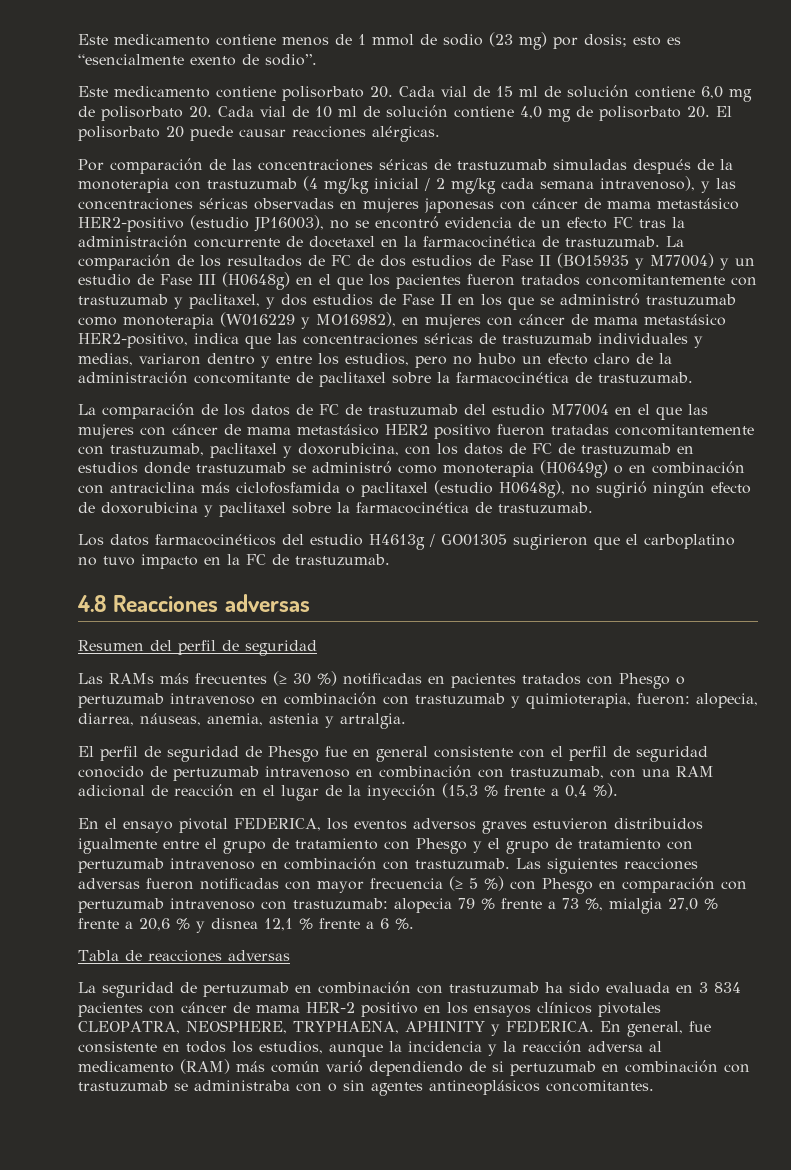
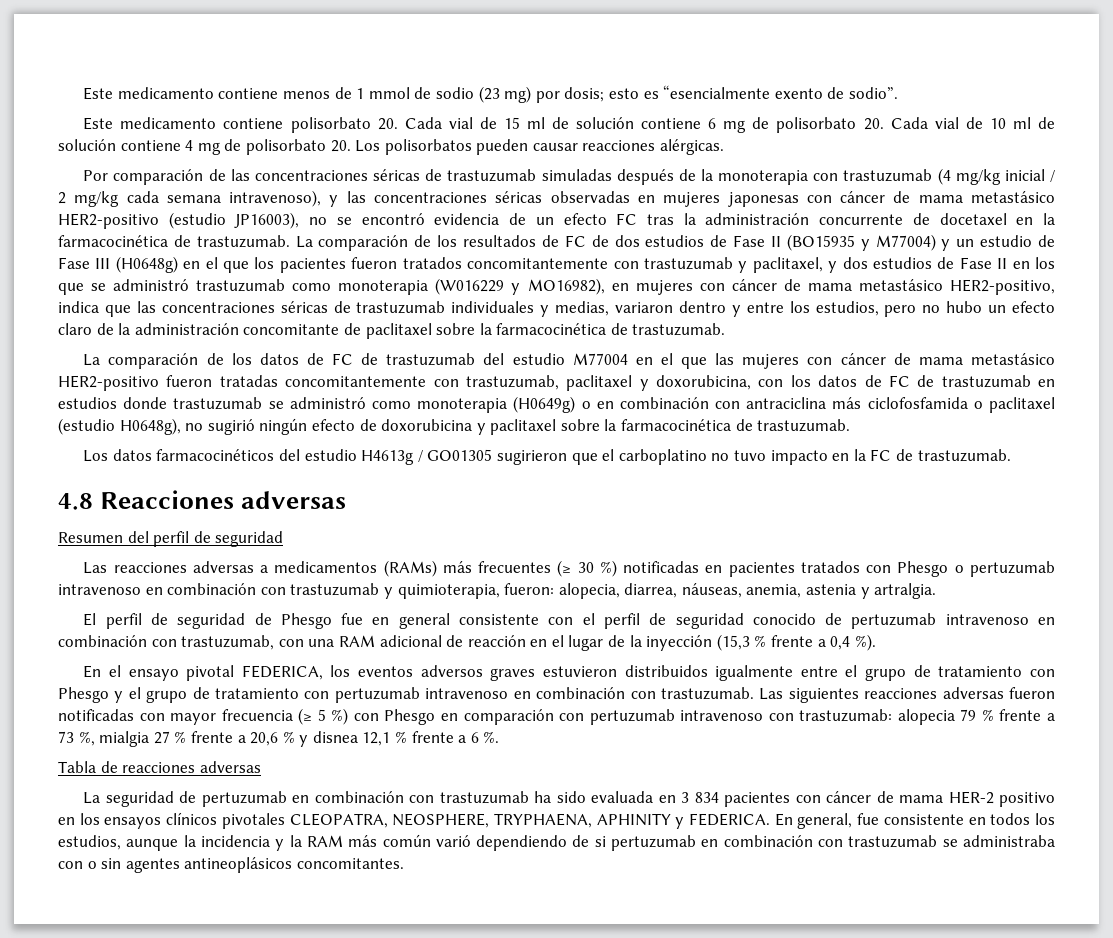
- Este medicamento contiene polisorbato 20. Cada vial de 15 ml de solución contiene 6,0 mg de polisorbato 20. Cada vial de 10 ml de solución contiene 4,0 mg de polisorbato 20. El polisorbato 20 puede causar reacciones alérgicas.
+ Este medicamento contiene polisorbato 20. Cada vial de 15 ml de solución contiene 6 mg de polisorbato 20. Cada vial de 10 ml de solución contiene 4 mg de polisorbato 20. Los polisorbatos pueden causar reacciones alérgicas.
- La comparación de los datos de FC de trastuzumab del estudio M77004 en el que las mujeres con cáncer de mama metastásico HER2 positivo fueron tratadas concomitantemente con trastuzumab, paclitaxel y doxorubicina, con los datos de FC de trastuzumab en estudios donde trastuzumab se administró como monoterapia (H0649g) o en combinación con antraciclina más ciclofosfamida o paclitaxel (estudio H0648g), no sugirió ningún efecto de doxorubicina y paclitaxel sobre la farmacocinética de trastuzumab.
+ La comparación de los datos de FC de trastuzumab del estudio M77004 en el que las mujeres con cáncer de mama metastásico HER2-positivo fueron tratadas concomitantemente con trastuzumab, paclitaxel y doxorubicina, con los datos de FC de trastuzumab en estudios donde trastuzumab se administró como monoterapia (H0649g) o en combinación con antraciclina más ciclofosfamida o paclitaxel (estudio H0648g), no sugirió ningún efecto de doxorubicina y paclitaxel sobre la farmacocinética de trastuzumab.
- Las RAMs más frecuentes (≥ 30 %) notificadas en pacientes tratados con Phesgo o pertuzumab intravenoso en combinación con trastuzumab y quimioterapia, fueron: alopecia, diarrea, náuseas, anemia, astenia y artralgia.
+ Las reacciones adversas a medicamentos (RAMs) más frecuentes (≥ 30 %) notificadas en pacientes tratados con Phesgo o pertuzumab intravenoso en combinación con trastuzumab y quimioterapia, fueron: alopecia, diarrea, náuseas, anemia, astenia y artralgia.
- Las siguientes reacciones adversas fueron notificadas con mayor frecuencia (≥ 5 %) con Phesgo en comparación con pertuzumab intravenoso con trastuzumab: alopecia 79 % frente a 73 %, mialgia 27,0 % frente a 20,6 % y disnea 12,1 % frente a 6 %.
+ Las siguientes reacciones adversas fueron notificadas con mayor frecuencia (≥ 5 %) con Phesgo en comparación con pertuzumab intravenoso con trastuzumab: alopecia 79 % frente a 73 %, mialgia 27 % frente a 20,6 % y disnea 12,1 % frente a 6 %.
- En general, fue consistente en todos los estudios, aunque la incidencia y la reacción adversa al medicamento (RAM) más común varió dependiendo de si pertuzumab en combinación con trastuzumab se administraba con o sin agentes antineoplásicos concomitantes.
+ En general, fue consistente en todos los estudios, aunque la incidencia y la RAM más común varió dependiendo de si pertuzumab en combinación con trastuzumab se administraba con o sin agentes antineoplásicos concomitantes.

